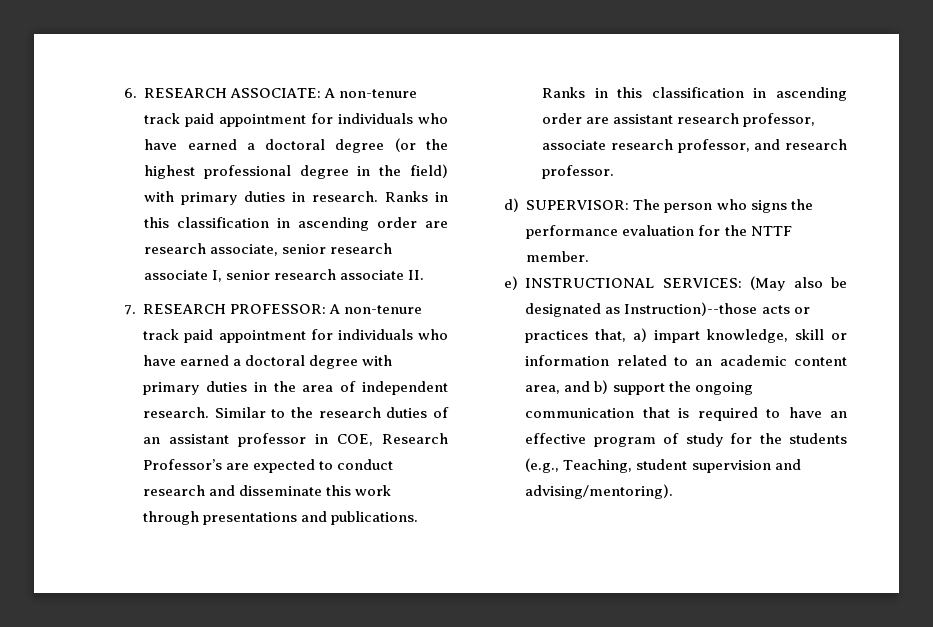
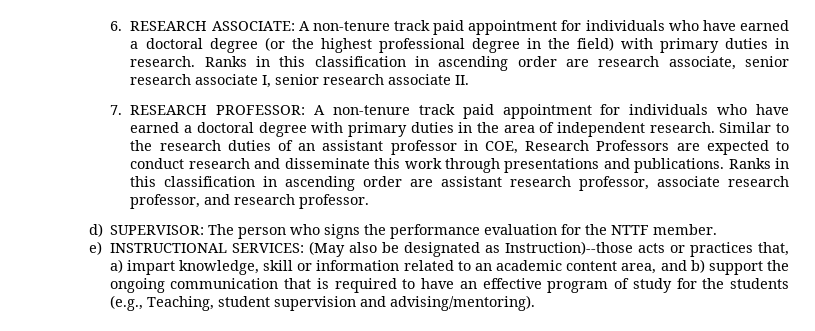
- Similar to the research duties of an assistant professor in COE, Research Professor’s are expected to conduct research and disseminate this work through presentations and publications.
+ Similar to the research duties of an assistant professor in COE, Research Professors are expected to conduct research and disseminate this work through presentations and publications.

